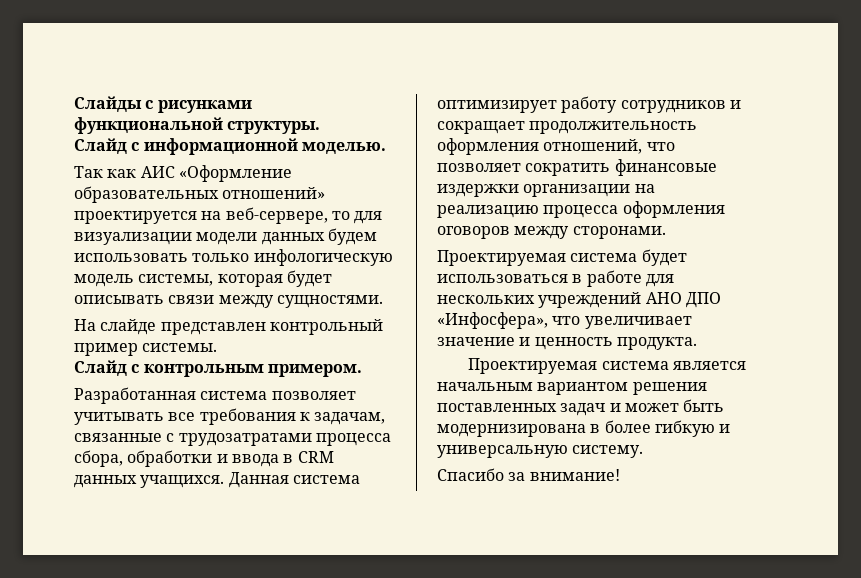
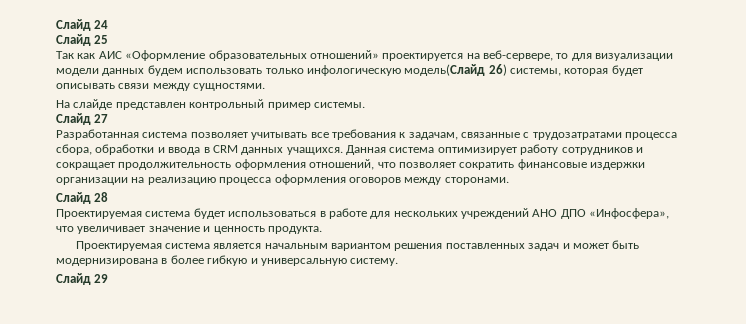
- Слайды с рисунками функциональной структуры.
- Слайд с информационной моделью.
+ Слайд 24
+ Слайд 25
- Так как АИС «Оформление образовательных отношений» проектируется на веб-сервере, то для визуализации модели данных будем использовать только инфологическую модель системы, которая будет описывать связи между сущностями.
+ Так как АИС «Оформление образовательных отношений» проектируется на веб-сервере, то для визуализации модели данных будем использовать только инфологическую модель(Слайд 26) системы, которая будет описывать связи между сущностями.
- Слайд с контрольным примером.
+ Слайд 27
+ Слайд 28
- Спасибо за внимание!
+ Слайд 29

